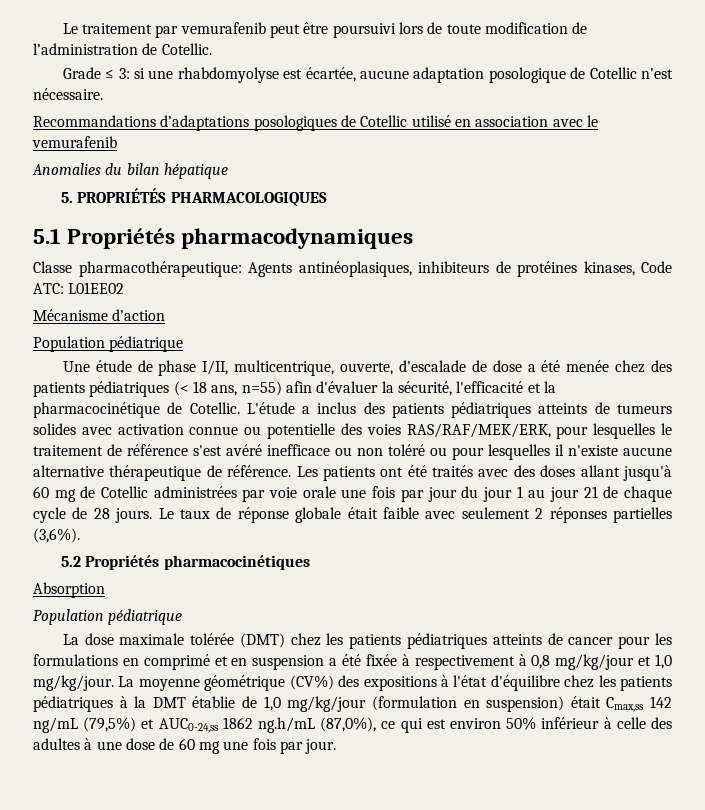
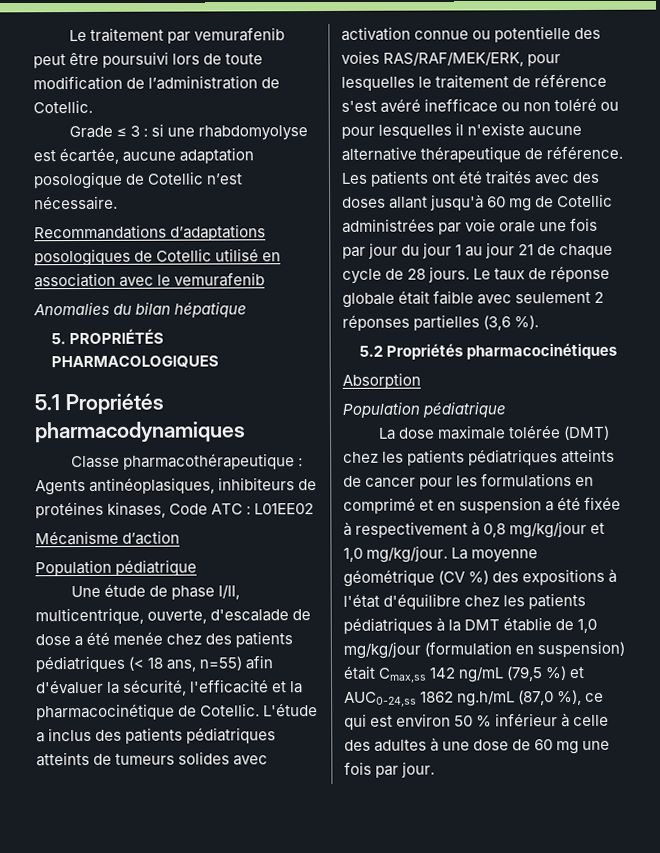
- Grade ≤ 3: si une rhabdomyolyse est écartée, aucune adaptation posologique de Cotellic n’est nécessaire.
+ Grade ≤ 3 : si une rhabdomyolyse est écartée, aucune adaptation posologique de Cotellic n’est nécessaire.
- Classe pharmacothérapeutique: Agents antinéoplasiques, inhibiteurs de protéines kinases, Code ATC: L01EE02
+ Classe pharmacothérapeutique : Agents antinéoplasiques, inhibiteurs de protéines kinases, Code ATC : L01EE02
- Le taux de réponse globale était faible avec seulement 2 réponses partielles (3,6%).
+ Le taux de réponse globale était faible avec seulement 2 réponses partielles (3,6 %).
- La moyenne géométrique (CV%) des expositions à l'état d'équilibre chez les patients pédiatriques à la DMT établie de 1,0 mg/kg/jour (formulation en suspension) était Cmax,ss 142 ng/mL (79,5%) et AUC0-24,ss 1862 ng.h/mL (87,0%), ce qui est environ 50% inférieur à celle des adultes à une dose de 60 mg une fois par jour.
+ La moyenne géométrique (CV %) des expositions à l'état d'équilibre chez les patients pédiatriques à la DMT établie de 1,0 mg/kg/jour (formulation en suspension) était Cmax,ss 142 ng/mL (79,5 %) et AUC0-24,ss 1862 ng.h/mL (87,0 %), ce qui est environ 50 % inférieur à celle des adultes à une dose de 60 mg une fois par jour.

